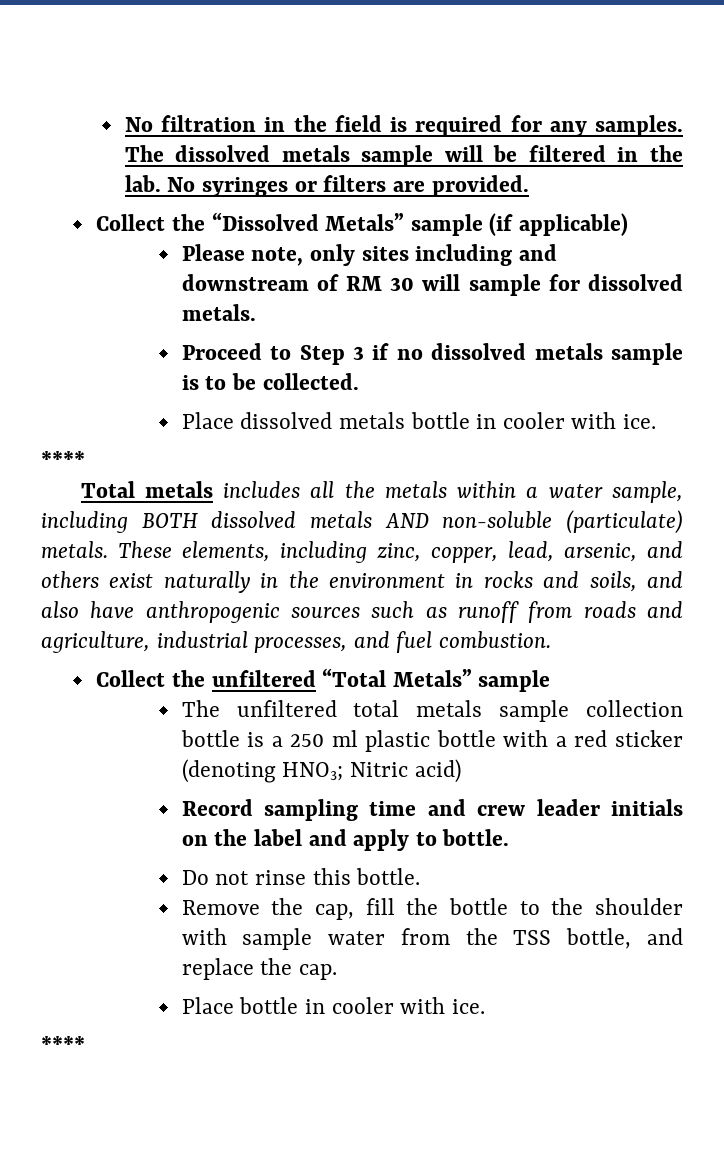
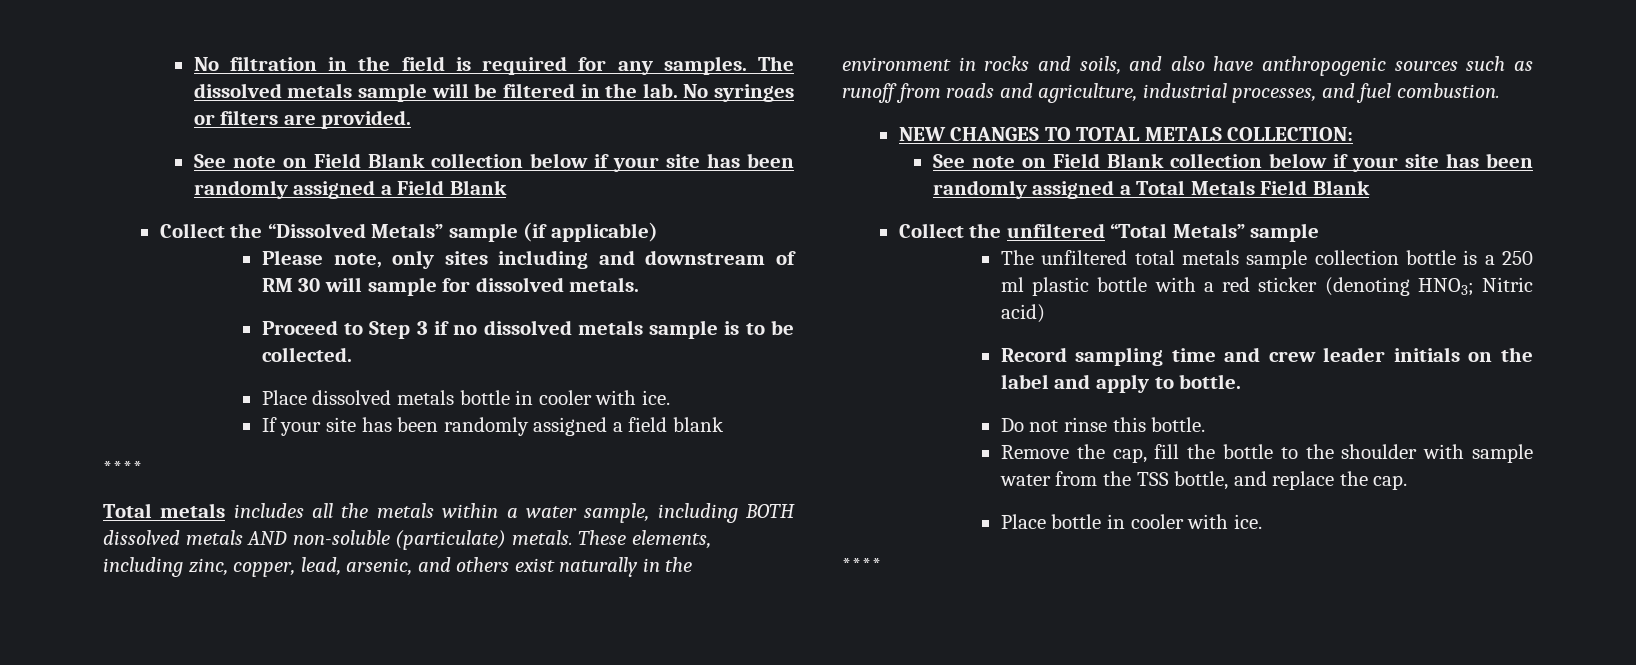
+ See note on Field Blank collection below if your site has been randomly assigned a Field Blank
+ If your site has been randomly assigned a field blank
+ NEW CHANGES TO TOTAL METALS COLLECTION:
+ See note on Field Blank collection below if your site has been randomly assigned a Total Metals Field Blank

